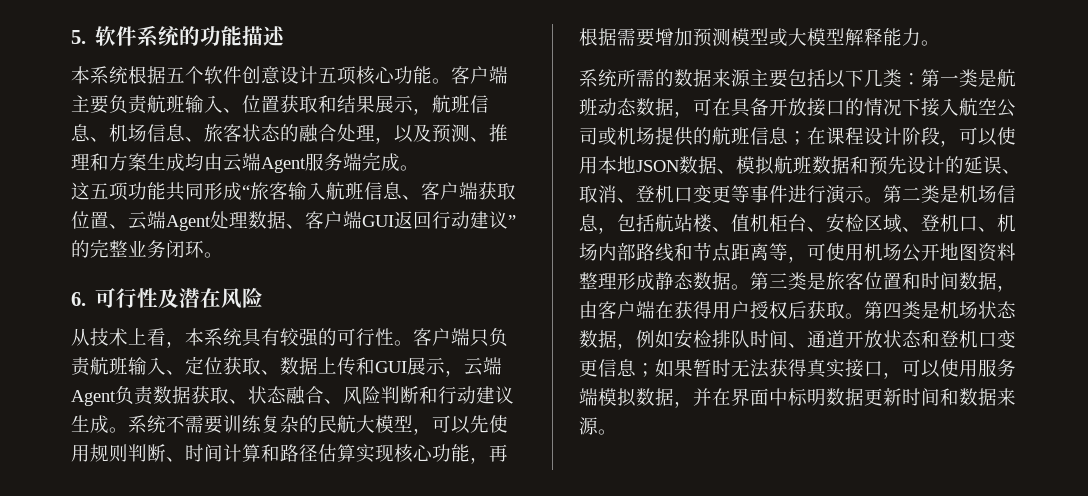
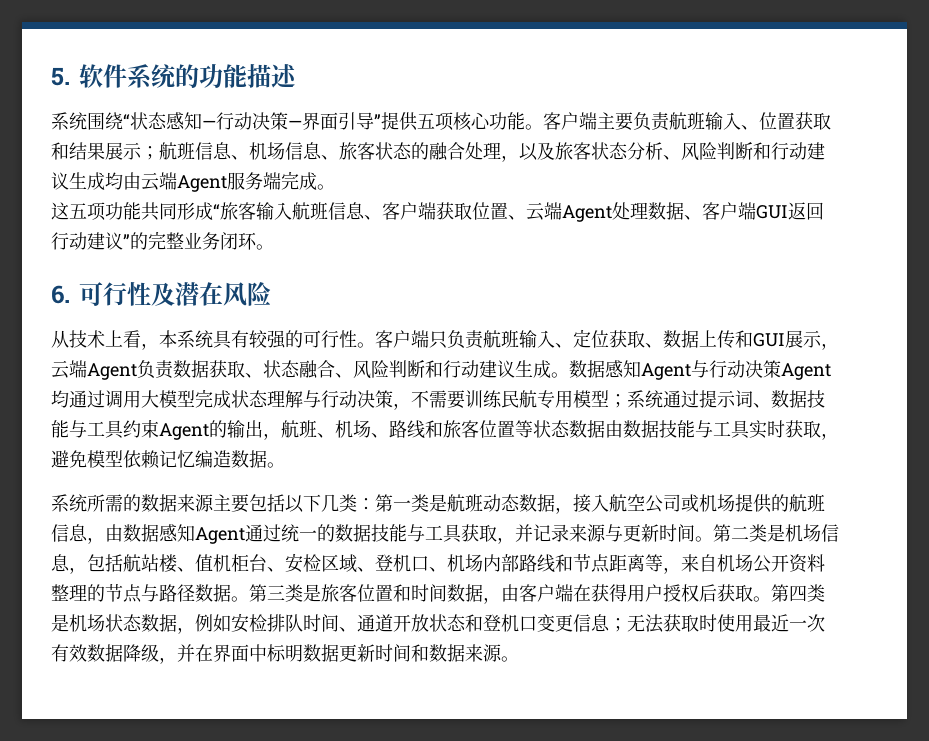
- 本系统根据五个软件创意设计五项核心功能。
+ 系统围绕“状态感知—行动决策—界面引导”提供五项核心功能。
- 客户端主要负责航班输入、位置获取和结果展示，航班信息、机场信息、旅客状态的融合处理，以及预测、推理和方案生成均由云端Agent服务端完成。
+ 客户端主要负责航班输入、位置获取和结果展示；航班信息、机场信息、旅客状态的融合处理，以及旅客状态分析、风险判断和行动建议生成均由云端Agent服务端完成。
- 系统不需要训练复杂的民航大模型，可以先使用规则判断、时间计算和路径估算实现核心功能，再根据需要增加预测模型或大模型解释能力。
+ 数据感知Agent与行动决策Agent均通过调用大模型完成状态理解与行动决策，不需要训练民航专用模型；系统通过提示词、数据技能与工具约束Agent的输出，航班、机场、路线和旅客位置等状态数据由数据技能与工具实时获取，避免模型依赖记忆编造数据。
- 系统所需的数据来源主要包括以下几类：第一类是航班动态数据，可在具备开放接口的情况下接入航空公司或机场提供的航班信息；在课程设计阶段，可以使用本地JSON数据、模拟航班数据和预先设计的延误、取消、登机口变更等事件进行演示。
+ 系统所需的数据来源主要包括以下几类：第一类是航班动态数据，接入航空公司或机场提供的航班信息，由数据感知Agent通过统一的数据技能与工具获取，并记录来源与更新时间。
- 第二类是机场信息，包括航站楼、值机柜台、安检区域、登机口、机场内部路线和节点距离等，可使用机场公开地图资料整理形成静态数据。
+ 第二类是机场信息，包括航站楼、值机柜台、安检区域、登机口、机场内部路线和节点距离等，来自机场公开资料整理的节点与路径数据。
- 第四类是机场状态数据，例如安检排队时间、通道开放状态和登机口变更信息；如果暂时无法获得真实接口，可以使用服务端模拟数据，并在界面中标明数据更新时间和数据来源。
+ 第四类是机场状态数据，例如安检排队时间、通道开放状态和登机口变更信息；无法获取时使用最近一次有效数据降级，并在界面中标明数据更新时间和数据来源。

